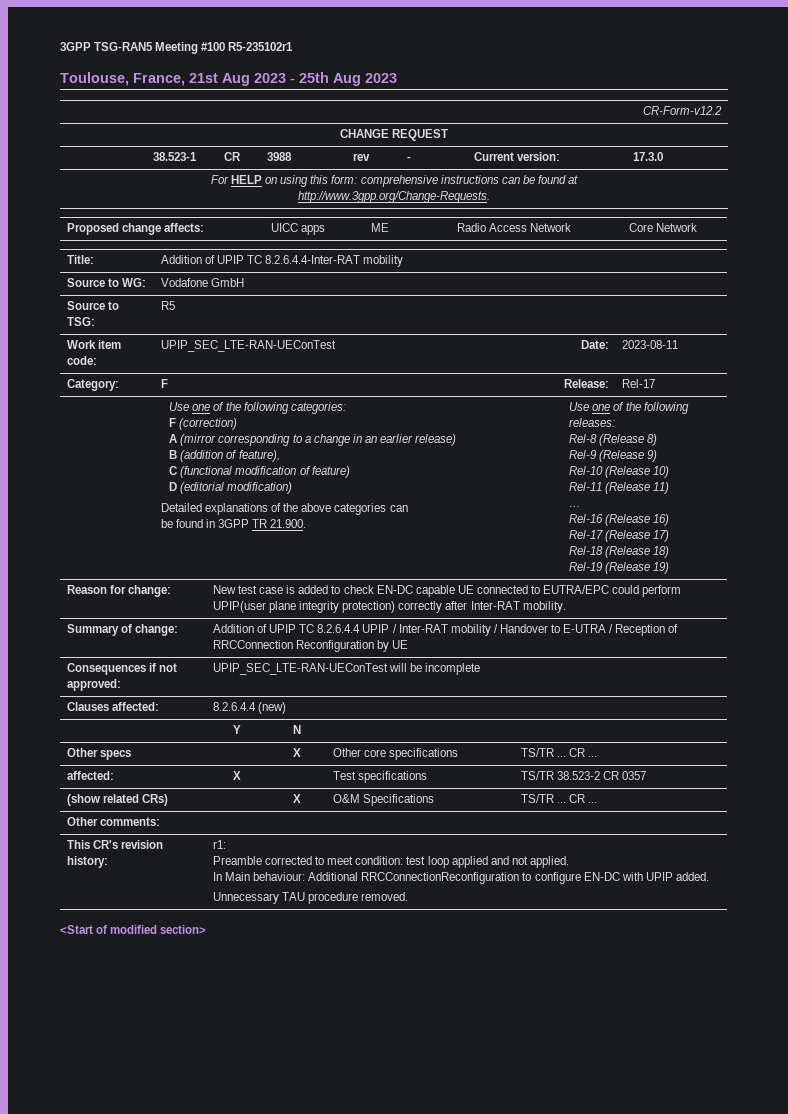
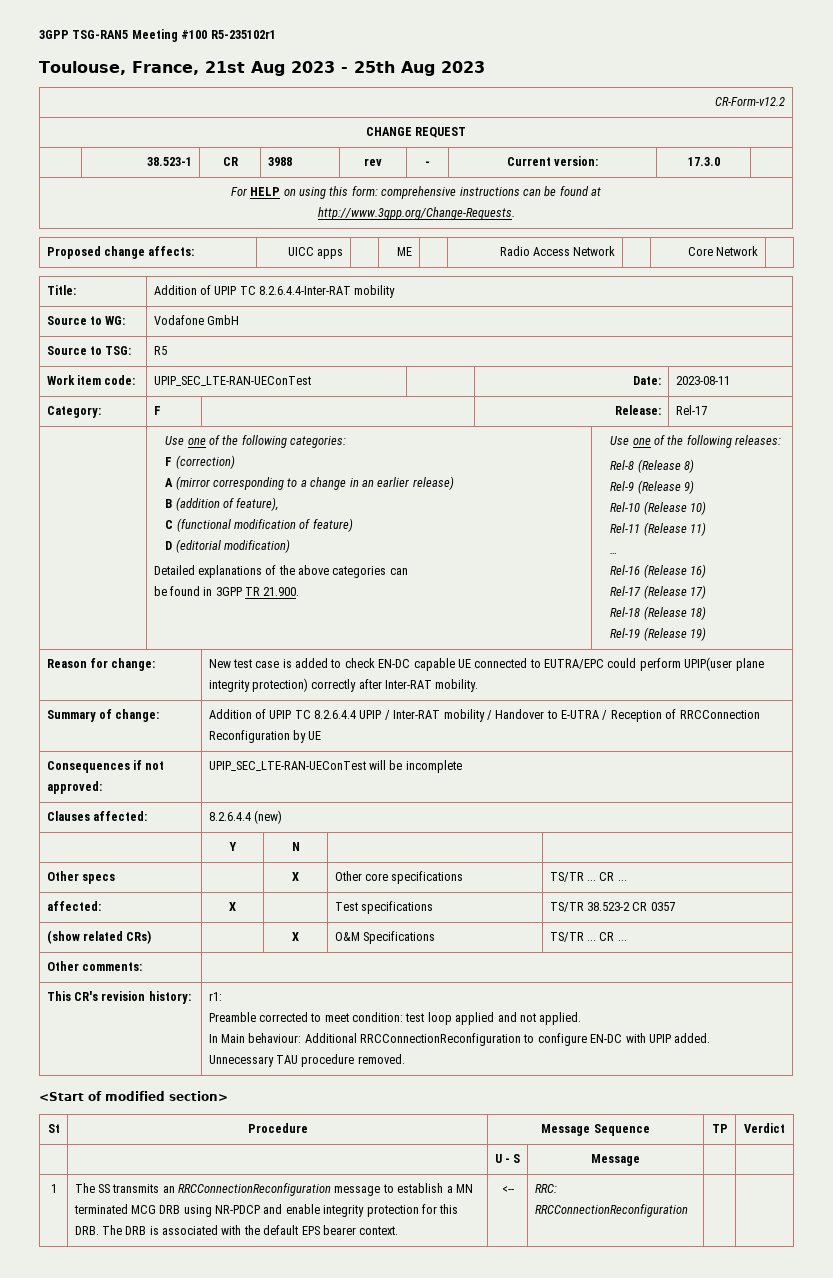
+ St | Procedure | Message Sequence | TP | Verdict
+ | | U - S | Message | |
+ 1 | The SS transmits an RRCConnectionReconfiguration message to establish a MN terminated MCG DRB using NR-PDCP and enable integrity protection for this DRB. The DRB is associated with the default EPS bearer context. | <-- | RRC: RRCConnectionReconfiguration | |

